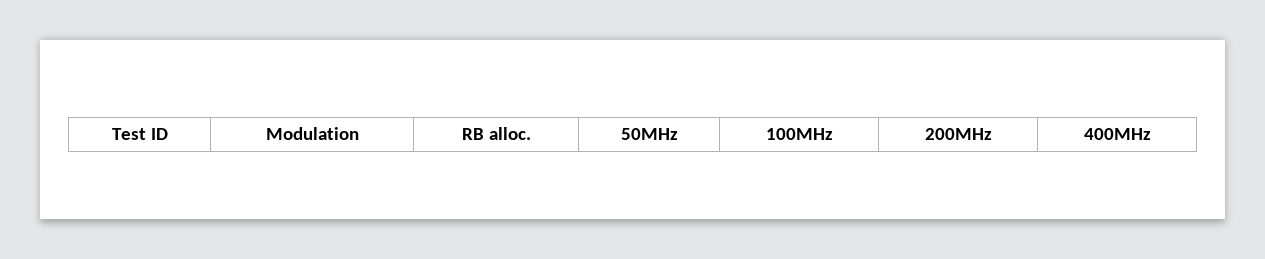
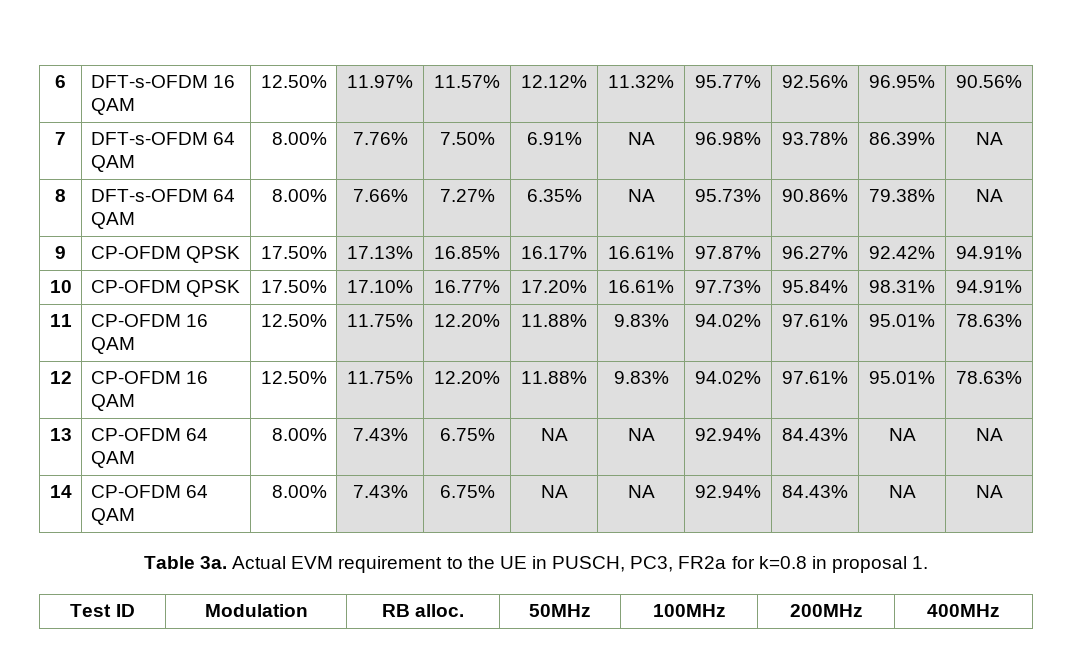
+ 6 | DFT-s-OFDM 16 QAM | 12.50% | 11.97% | 11.57% | 12.12% | 11.32% | 95.77% | 92.56% | 96.95% | 90.56%
+ 7 | DFT-s-OFDM 64 QAM | 8.00% | 7.76% | 7.50% | 6.91% | NA | 96.98% | 93.78% | 86.39% | NA
+ 8 | DFT-s-OFDM 64 QAM | 8.00% | 7.66% | 7.27% | 6.35% | NA | 95.73% | 90.86% | 79.38% | NA
+ 9 | CP-OFDM QPSK | 17.50% | 17.13% | 16.85% | 16.17% | 16.61% | 97.87% | 96.27% | 92.42% | 94.91%
+ 10 | CP-OFDM QPSK | 17.50% | 17.10% | 16.77% | 17.20% | 16.61% | 97.73% | 95.84% | 98.31% | 94.91%
+ 11 | CP-OFDM 16 QAM | 12.50% | 11.75% | 12.20% | 11.88% | 9.83% | 94.02% | 97.61% | 95.01% | 78.63%
+ 12 | CP-OFDM 16 QAM | 12.50% | 11.75% | 12.20% | 11.88% | 9.83% | 94.02% | 97.61% | 95.01% | 78.63%
+ 13 | CP-OFDM 64 QAM | 8.00% | 7.43% | 6.75% | NA | NA | 92.94% | 84.43% | NA | NA
+ 14 | CP-OFDM 64 QAM | 8.00% | 7.43% | 6.75% | NA | NA | 92.94% | 84.43% | NA | NA
+ Table 3a. Actual EVM requirement to the UE in PUSCH, PC3, FR2a for k=0.8 in proposal 1.

